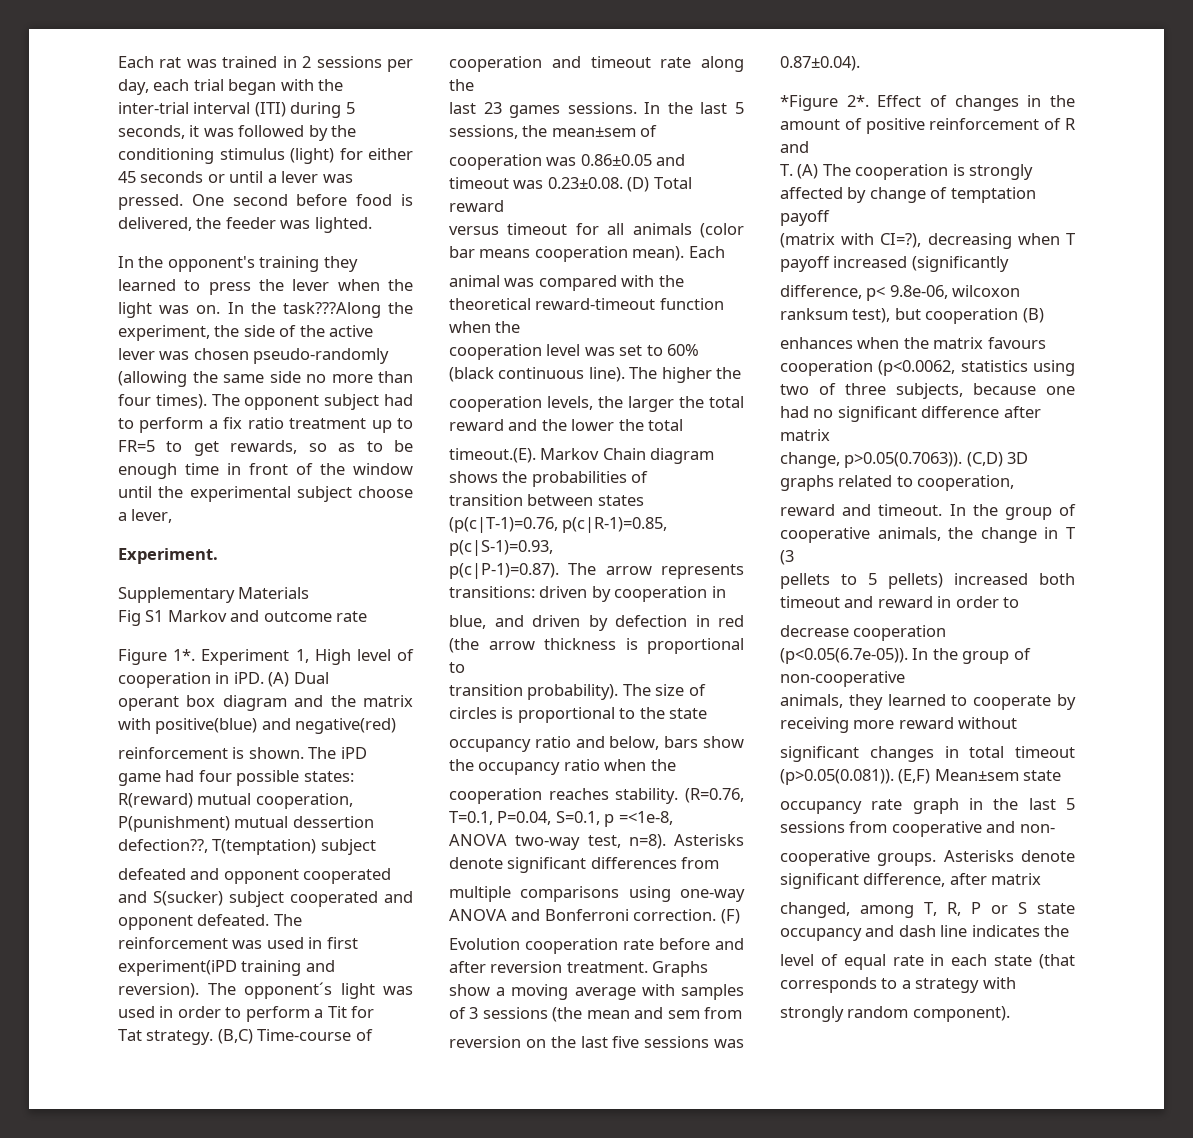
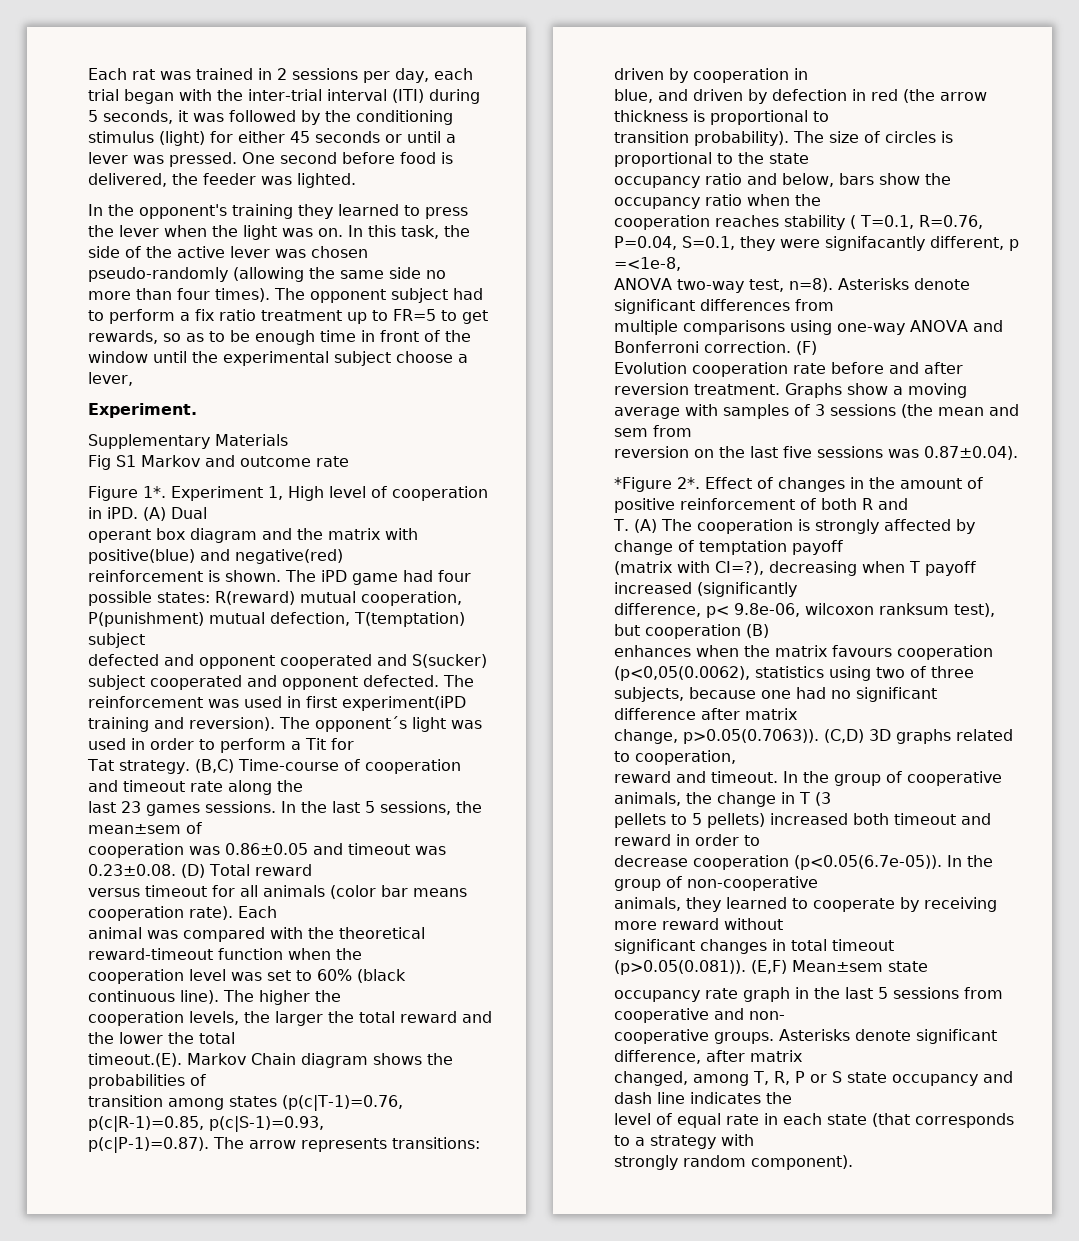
- In the task???Along the experiment, the side of the active lever was chosen pseudo-randomly (allowing the same side no more than four times).
+ In this task, the side of the active lever was chosen pseudo-randomly (allowing the same side no more than four times).
- The iPD game had four possible states: R(reward) mutual cooperation, P(punishment) mutual dessertion defection??, T(temptation) subject
+ The iPD game had four possible states: R(reward) mutual cooperation, P(punishment) mutual defection, T(temptation) subject
- defeated and opponent cooperated and S(sucker) subject cooperated and opponent defeated.
+ defected and opponent cooperated and S(sucker) subject cooperated and opponent defected.
- versus timeout for all animals (color bar means cooperation mean).
+ versus timeout for all animals (color bar means cooperation rate).
- transition between states (p(c|T-1)=0.76, p(c|R-1)=0.85, p(c|S-1)=0.93,
+ transition among states (p(c|T-1)=0.76, p(c|R-1)=0.85, p(c|S-1)=0.93,
- cooperation reaches stability. (R=0.76, T=0.1, P=0.04, S=0.1, p =<1e-8,
+ cooperation reaches stability ( T=0.1, R=0.76, P=0.04, S=0.1, they were signifacantly different, p =<1e-8,
- Effect of changes in the amount of positive reinforcement of R and
+ Effect of changes in the amount of positive reinforcement of both R and
- enhances when the matrix favours cooperation (p<0.0062, statistics using two of three subjects, because one had no significant difference after matrix
+ enhances when the matrix favours cooperation (p<0,05(0.0062), statistics using two of three subjects, because one had no significant difference after matrix

